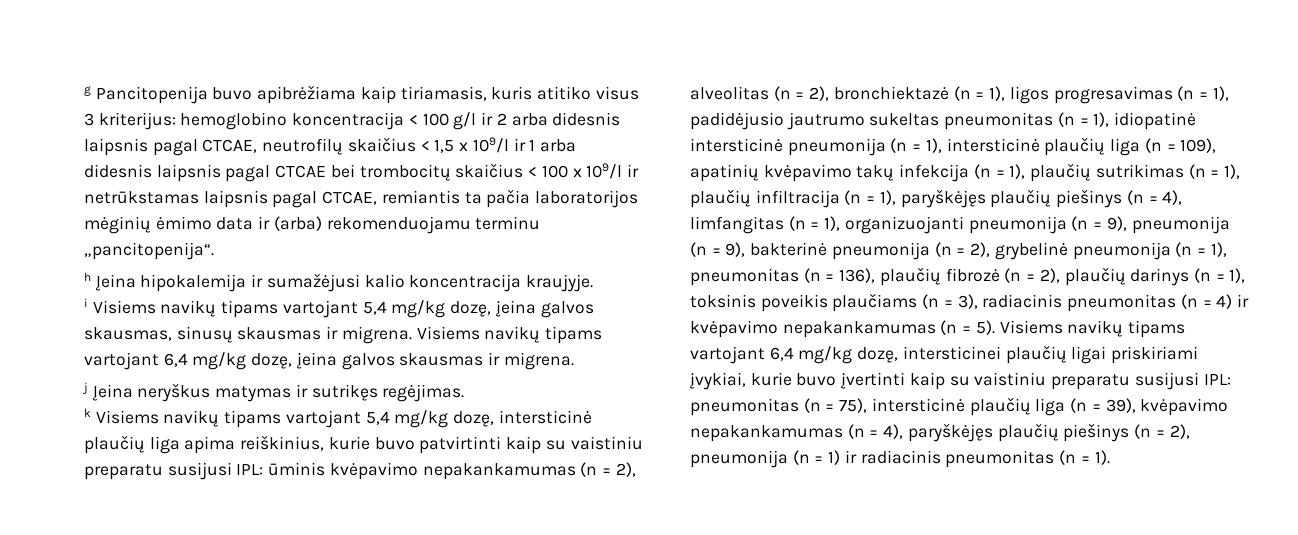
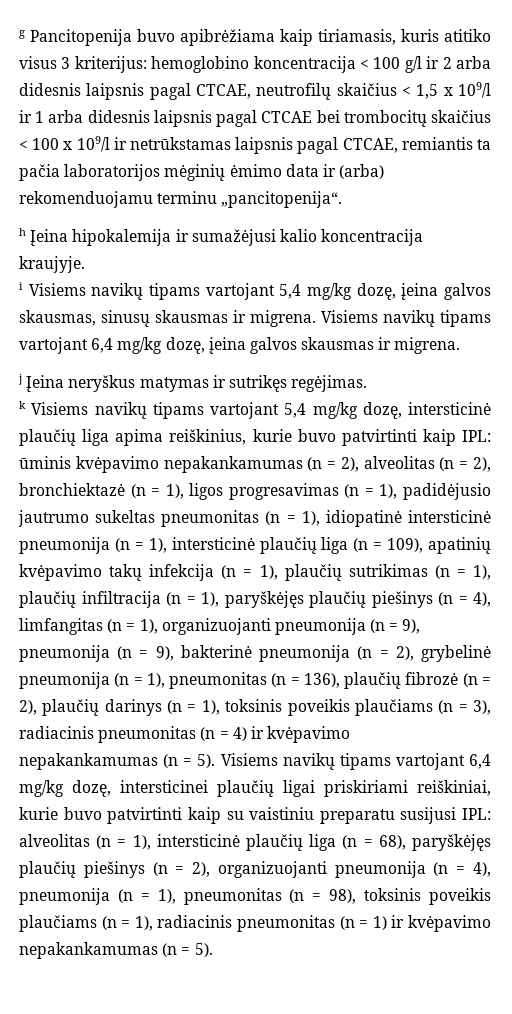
- k Visiems navikų tipams vartojant 5,4 mg/kg dozę, intersticinė plaučių liga apima reiškinius, kurie buvo patvirtinti kaip su vaistiniu preparatu susijusi IPL:
+ k Visiems navikų tipams vartojant 5,4 mg/kg dozę, intersticinė plaučių liga apima reiškinius, kurie buvo patvirtinti kaip IPL:
- Visiems navikų tipams vartojant 6,4 mg/kg dozę, intersticinei plaučių ligai priskiriami įvykiai, kurie buvo įvertinti kaip su vaistiniu preparatu susijusi IPL: pneumonitas (n = 75), intersticinė plaučių liga (n = 39), kvėpavimo nepakankamumas (n = 4), paryškėjęs plaučių piešinys (n = 2), pneumonija (n = 1) ir radiacinis pneumonitas (n = 1).
+ Visiems navikų tipams vartojant 6,4 mg/kg dozę, intersticinei plaučių ligai priskiriami reiškiniai, kurie buvo patvirtinti kaip su vaistiniu preparatu susijusi IPL: alveolitas (n = 1), intersticinė plaučių liga (n = 68), paryškėjęs plaučių piešinys (n = 2), organizuojanti pneumonija (n = 4), pneumonija (n = 1), pneumonitas (n = 98), toksinis poveikis plaučiams (n = 1), radiacinis pneumonitas (n = 1) ir kvėpavimo nepakankamumas (n = 5).

